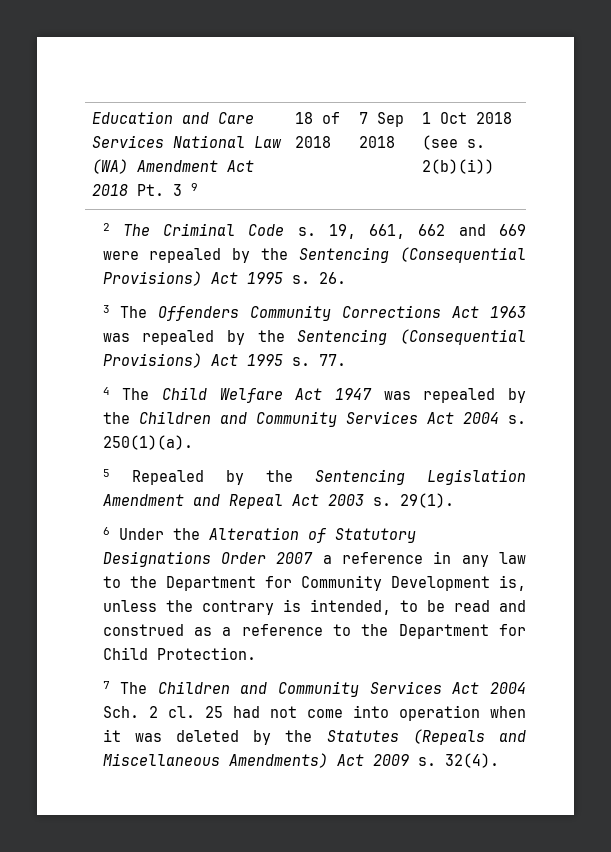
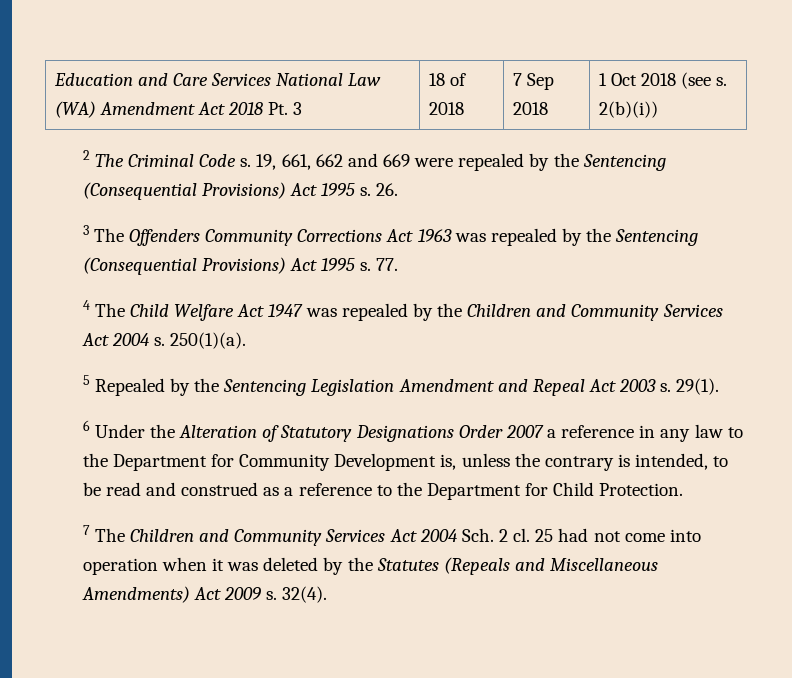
- Education and Care Services National Law (WA) Amendment Act 2018 Pt. 3 9 | 18 of 2018 | 7 Sep 2018 | 1 Oct 2018 (see s. 2(b)(i))
+ Education and Care Services National Law (WA) Amendment Act 2018 Pt. 3 | 18 of 2018 | 7 Sep 2018 | 1 Oct 2018 (see s. 2(b)(i))

